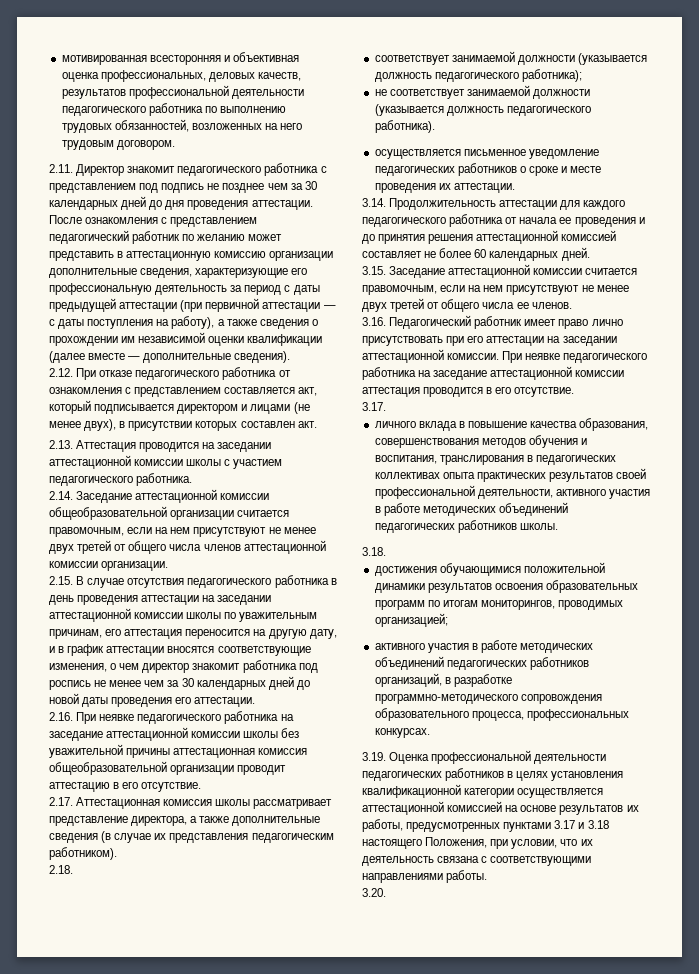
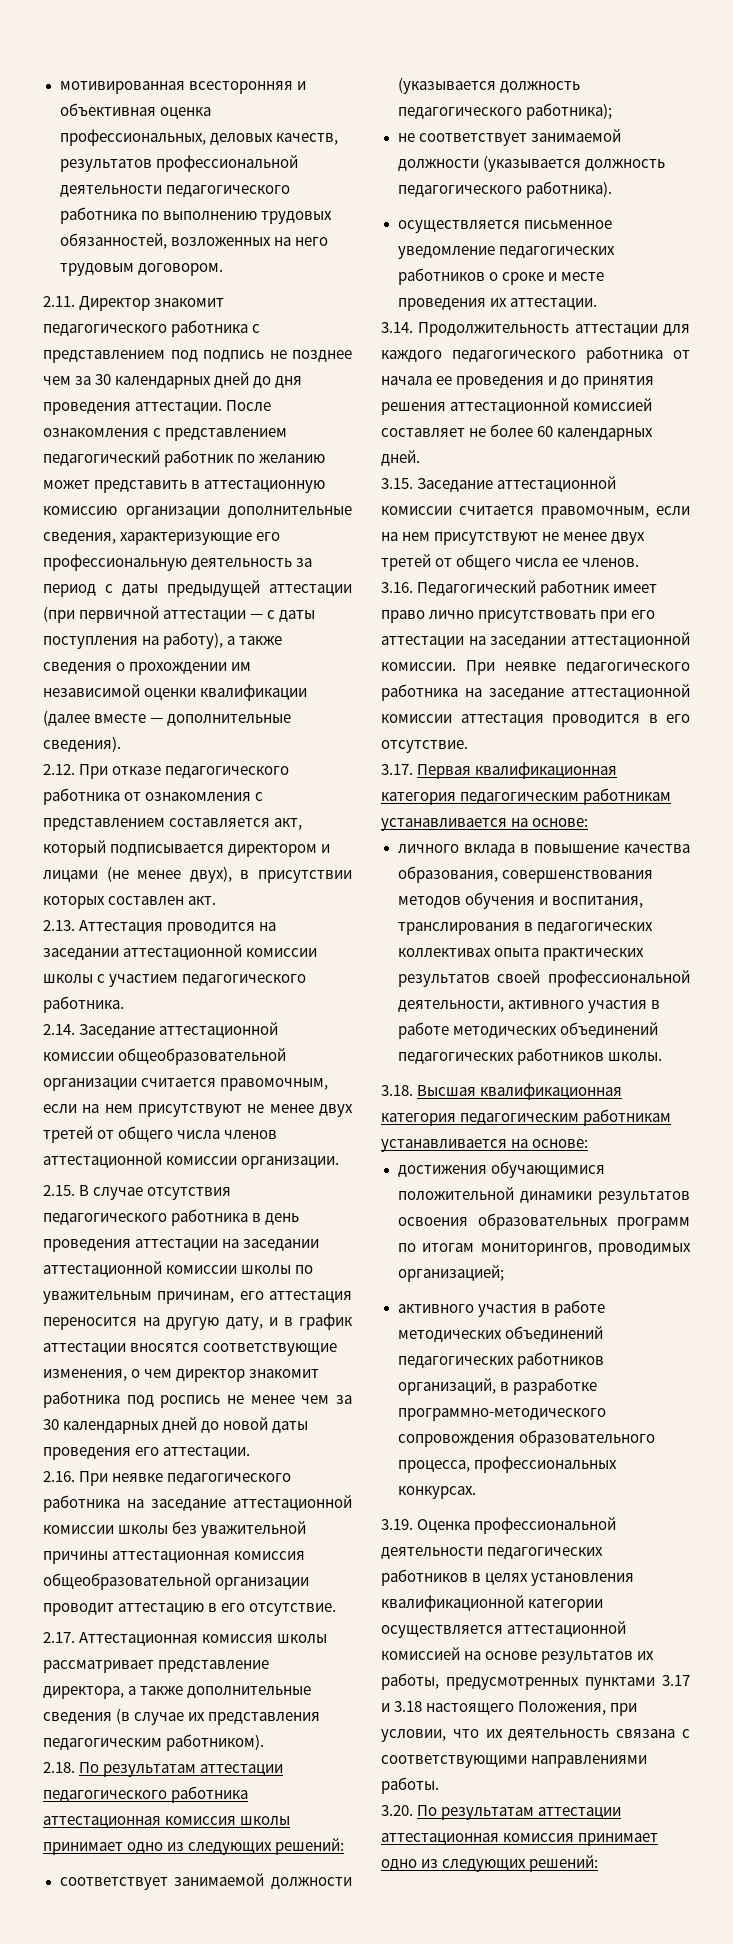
- 2.18.
+ 2.18. По результатам аттестации педагогического работника аттестационная комиссия школы принимает одно из следующих решений:
- 3.17.
+ 3.17. Первая квалификационная категория педагогическим работникам устанавливается на основе:
- 3.18.
+ 3.18. Высшая квалификационная категория педагогическим работникам устанавливается на основе:
- 3.20.
+ 3.20. По результатам аттестации аттестационная комиссия принимает одно из следующих решений:

